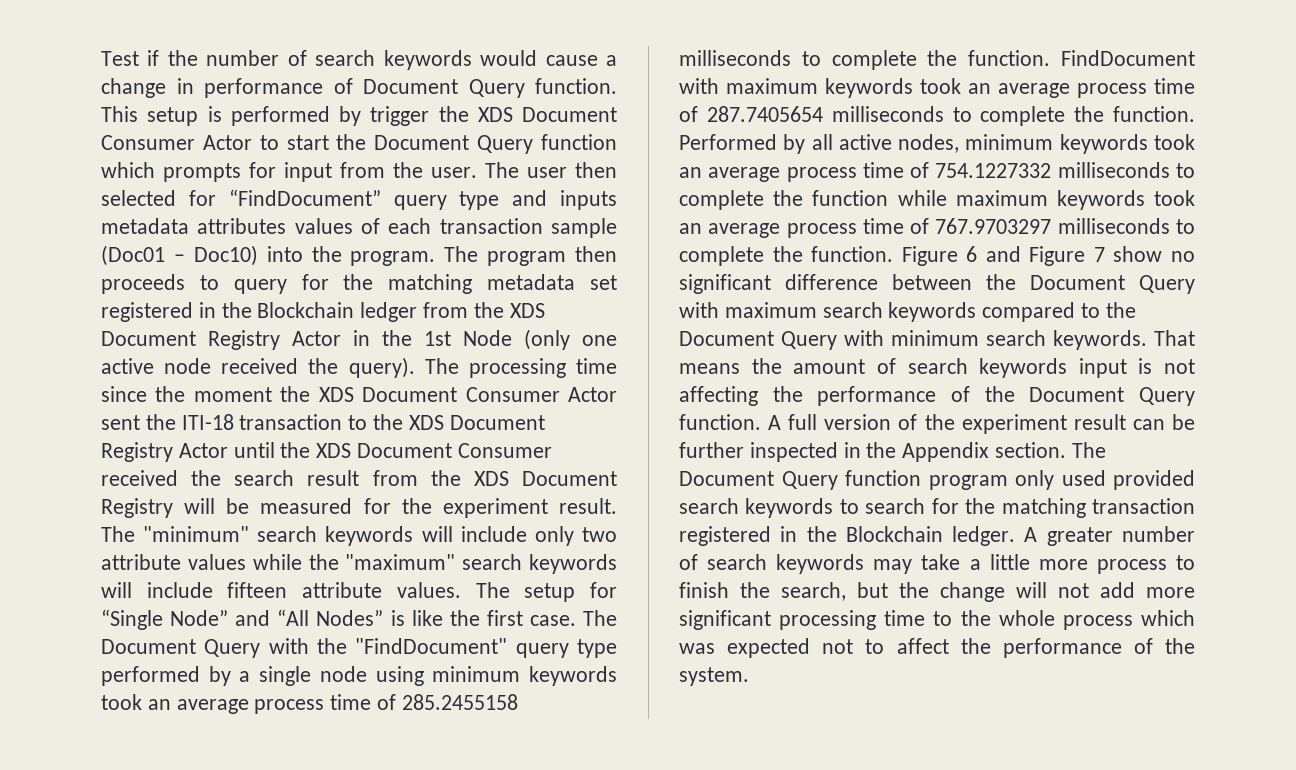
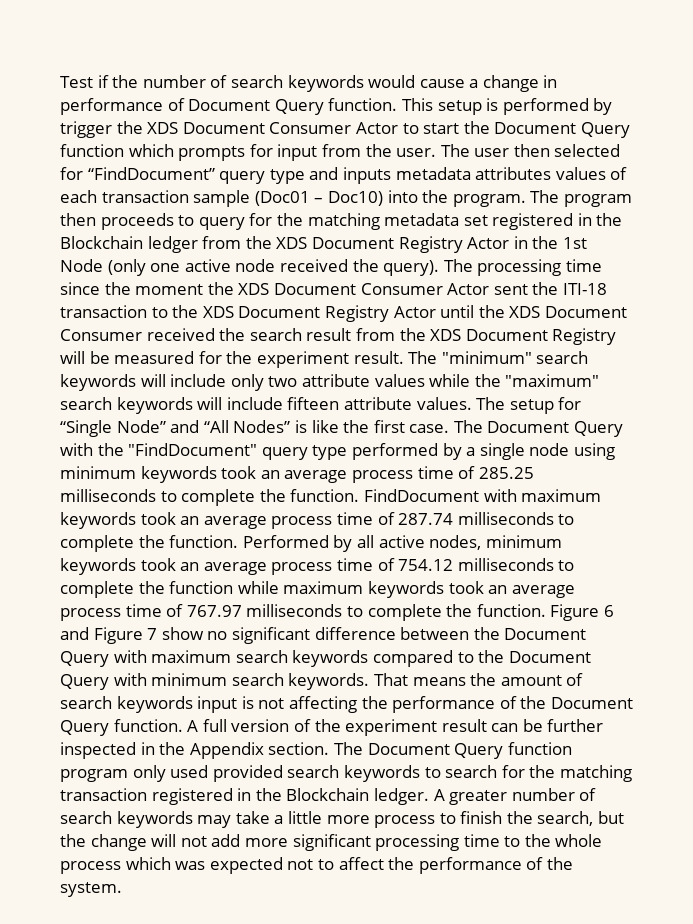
- The Document Query with the "FindDocument" query type performed by a single node using minimum keywords took an average process time of 285.2455158 milliseconds to complete the function.
+ The Document Query with the "FindDocument" query type performed by a single node using minimum keywords took an average process time of 285.25 milliseconds to complete the function.
- FindDocument with maximum keywords took an average process time of 287.7405654 milliseconds to complete the function.
+ FindDocument with maximum keywords took an average process time of 287.74 milliseconds to complete the function.
- Performed by all active nodes, minimum keywords took an average process time of 754.1227332 milliseconds to complete the function while maximum keywords took an average process time of 767.9703297 milliseconds to complete the function.
+ Performed by all active nodes, minimum keywords took an average process time of 754.12 milliseconds to complete the function while maximum keywords took an average process time of 767.97 milliseconds to complete the function.

